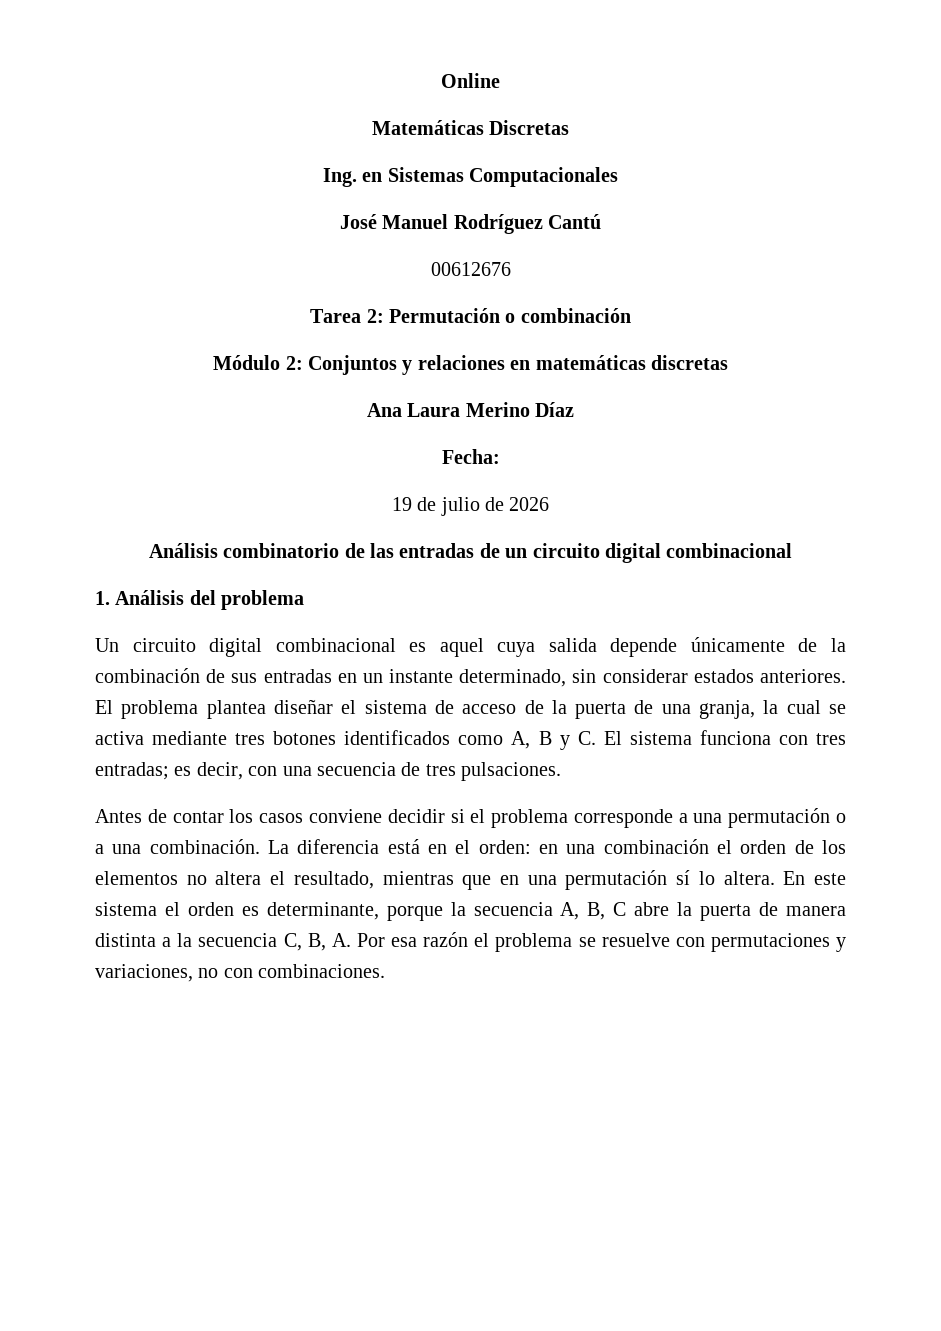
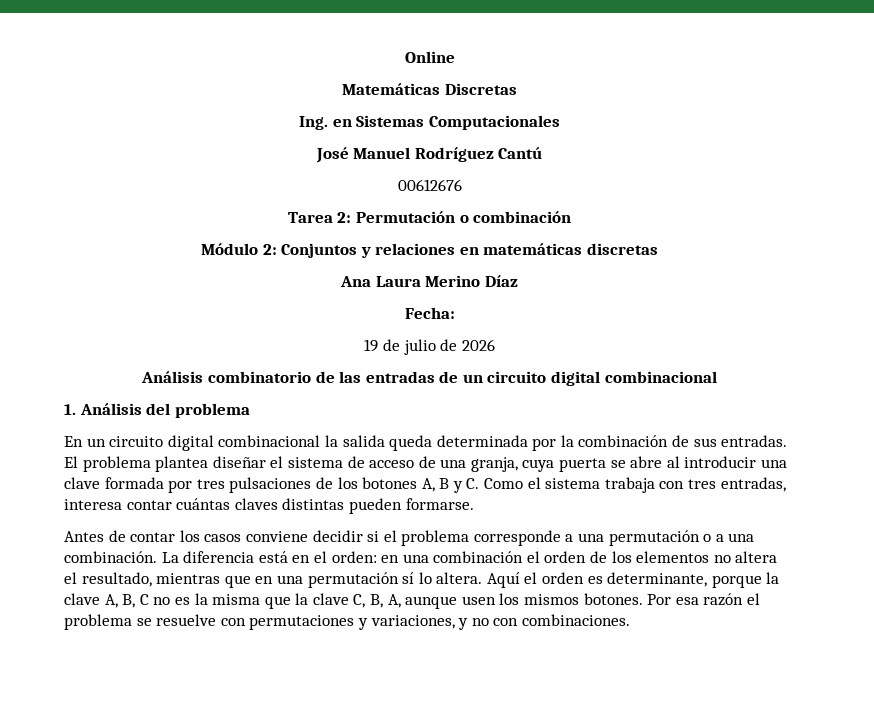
- Un circuito digital combinacional es aquel cuya salida depende únicamente de la combinación de sus entradas en un instante determinado, sin considerar estados anteriores.
+ En un circuito digital combinacional la salida queda determinada por la combinación de sus entradas.
- El problema plantea diseñar el sistema de acceso de la puerta de una granja, la cual se activa mediante tres botones identificados como A, B y C. El sistema funciona con tres entradas; es decir, con una secuencia de tres pulsaciones.
+ El problema plantea diseñar el sistema de acceso de una granja, cuya puerta se abre al introducir una clave formada por tres pulsaciones de los botones A, B y C. Como el sistema trabaja con tres entradas, interesa contar cuántas claves distintas pueden formarse.
- En este sistema el orden es determinante, porque la secuencia A, B, C abre la puerta de manera distinta a la secuencia C, B, A. Por esa razón el problema se resuelve con permutaciones y variaciones, no con combinaciones.
+ Aquí el orden es determinante, porque la clave A, B, C no es la misma que la clave C, B, A, aunque usen los mismos botones. Por esa razón el problema se resuelve con permutaciones y variaciones, y no con combinaciones.

